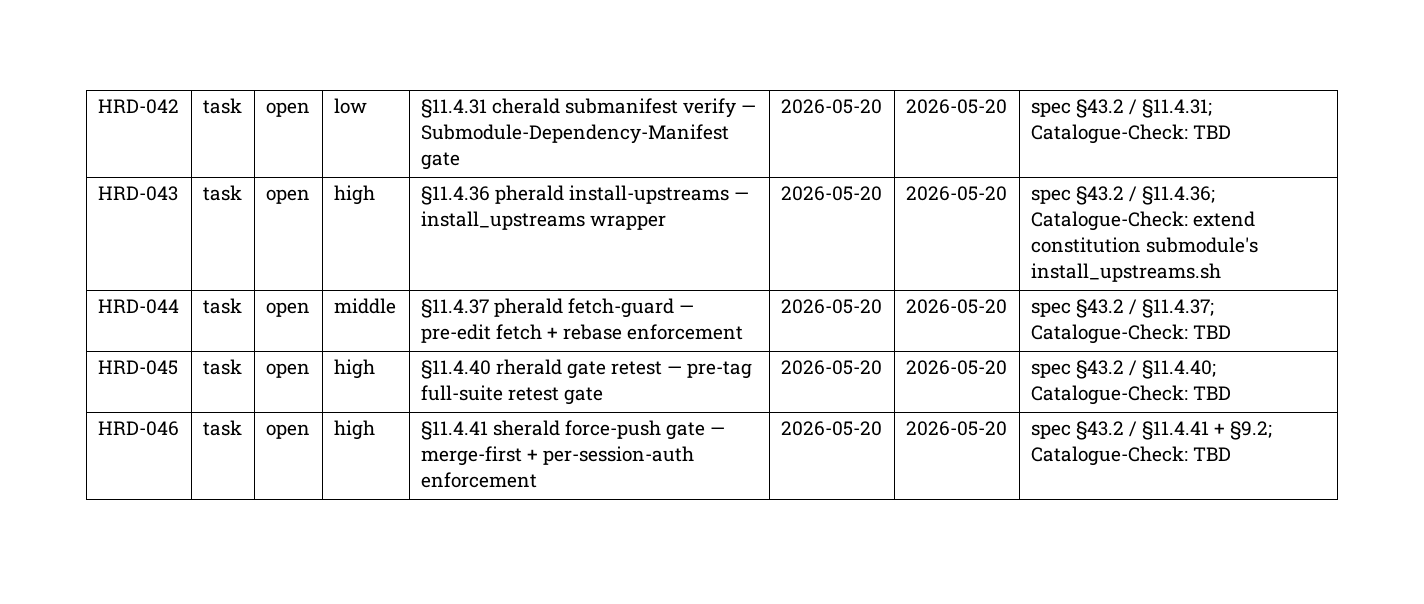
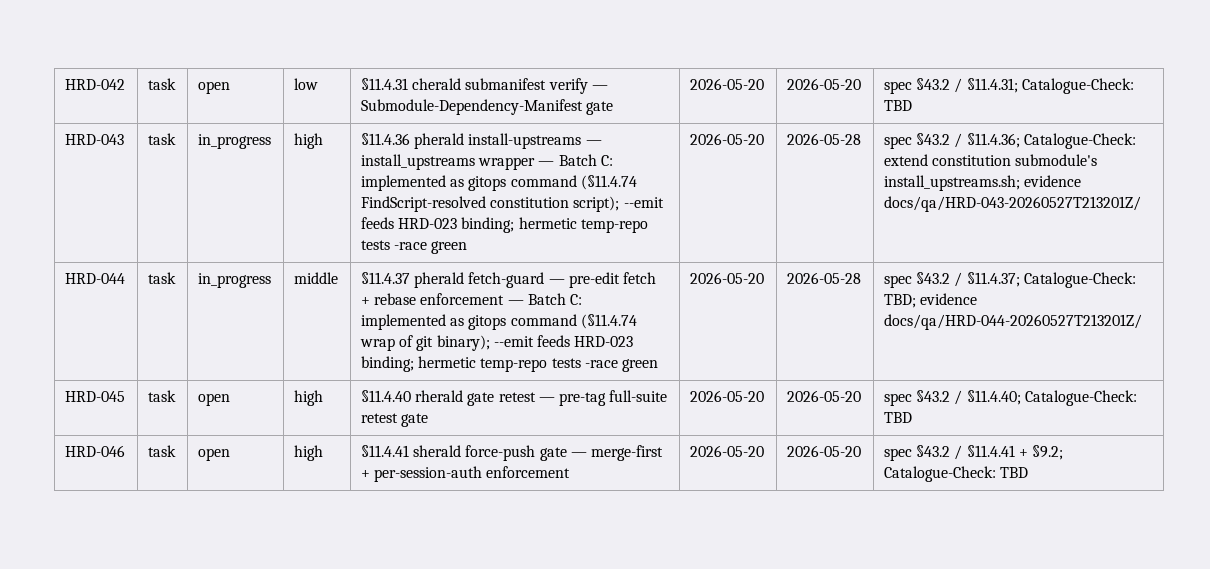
- HRD-043 | task | open
+ HRD-043 | task | in_progress
- §11.4.36 pherald install-upstreams — install_upstreams wrapper | 2026-05-20 | 2026-05-20
+ §11.4.36 pherald install-upstreams — install_upstreams wrapper — Batch C: implemented as gitops command (§11.4.74 FindScript-resolved constitution script); --emit feeds HRD-023 binding; hermetic temp-repo tests -race green | 2026-05-20 | 2026-05-28
- spec §43.2 / §11.4.36; Catalogue-Check: extend constitution submodule's install_upstreams.sh
+ spec §43.2 / §11.4.36; Catalogue-Check: extend constitution submodule's install_upstreams.sh; evidence docs/qa/HRD-043-20260527T213201Z/
- HRD-044 | task | open
+ HRD-044 | task | in_progress
- §11.4.37 pherald fetch-guard — pre-edit fetch + rebase enforcement | 2026-05-20 | 2026-05-20
+ §11.4.37 pherald fetch-guard — pre-edit fetch + rebase enforcement — Batch C: implemented as gitops command (§11.4.74 wrap of git binary); --emit feeds HRD-023 binding; hermetic temp-repo tests -race green | 2026-05-20 | 2026-05-28
- spec §43.2 / §11.4.37; Catalogue-Check: TBD
+ spec §43.2 / §11.4.37; Catalogue-Check: TBD; evidence docs/qa/HRD-044-20260527T213201Z/

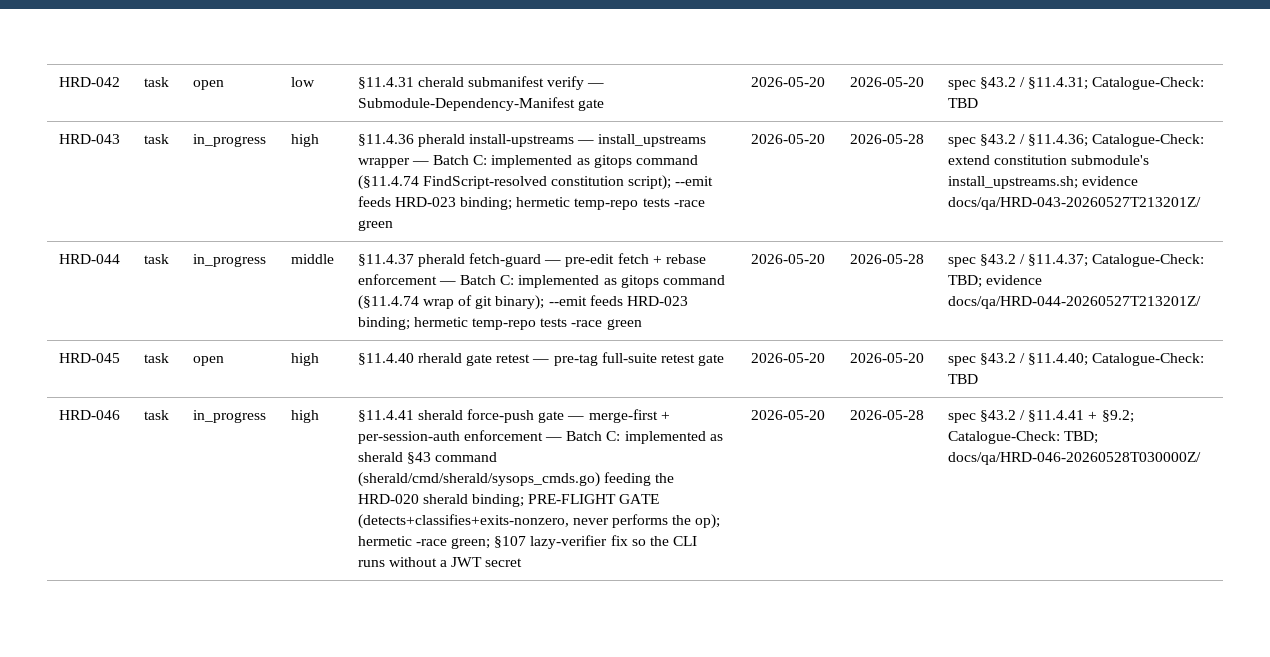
- HRD-046 | task | open
+ HRD-046 | task | in_progress
- §11.4.41 sherald force-push gate — merge-first + per-session-auth enforcement | 2026-05-20 | 2026-05-20
+ §11.4.41 sherald force-push gate — merge-first + per-session-auth enforcement — Batch C: implemented as sherald §43 command (sherald/cmd/sherald/sysops_cmds.go) feeding the HRD-020 sherald binding; PRE-FLIGHT GATE (detects+classifies+exits-nonzero, never performs the op); hermetic -race green; §107 lazy-verifier fix so the CLI runs without a JWT secret | 2026-05-20 | 2026-05-28
- spec §43.2 / §11.4.41 + §9.2; Catalogue-Check: TBD
+ spec §43.2 / §11.4.41 + §9.2; Catalogue-Check: TBD; docs/qa/HRD-046-20260528T030000Z/

